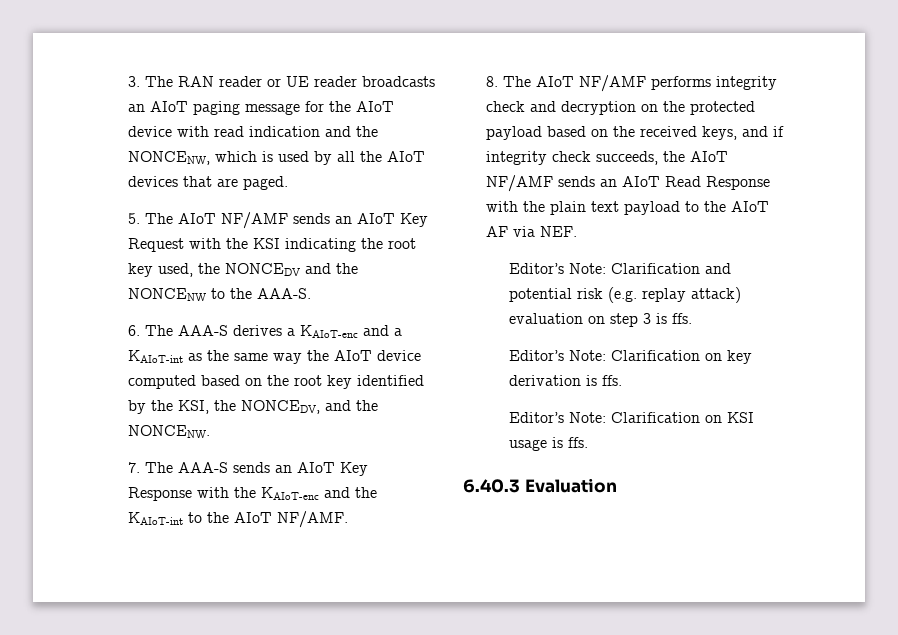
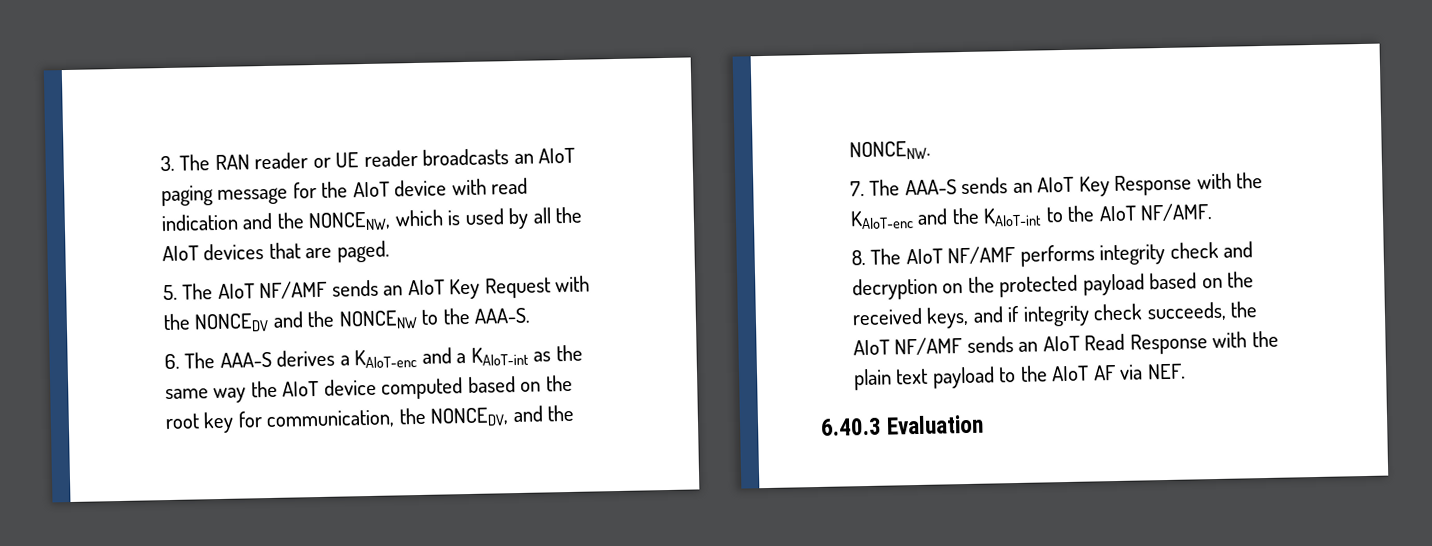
- 5. The AIoT NF/AMF sends an AIoT Key Request with the KSI indicating the root key used, the NONCEDV and the NONCENW to the AAA-S.
+ 5. The AIoT NF/AMF sends an AIoT Key Request with the NONCEDV and the NONCENW to the AAA-S.
- 6. The AAA-S derives a KAIoT-enc and a KAIoT-int as the same way the AIoT device computed based on the root key identified by the KSI, the NONCEDV, and the NONCENW.
+ 6. The AAA-S derives a KAIoT-enc and a KAIoT-int as the same way the AIoT device computed based on the root key for communication, the NONCEDV, and the NONCENW.
- Editor’s Note: Clarification and potential risk (e.g. replay attack) evaluation on step 3 is ffs.
- Editor’s Note: Clarification on key derivation is ffs.
- Editor’s Note: Clarification on KSI usage is ffs.

